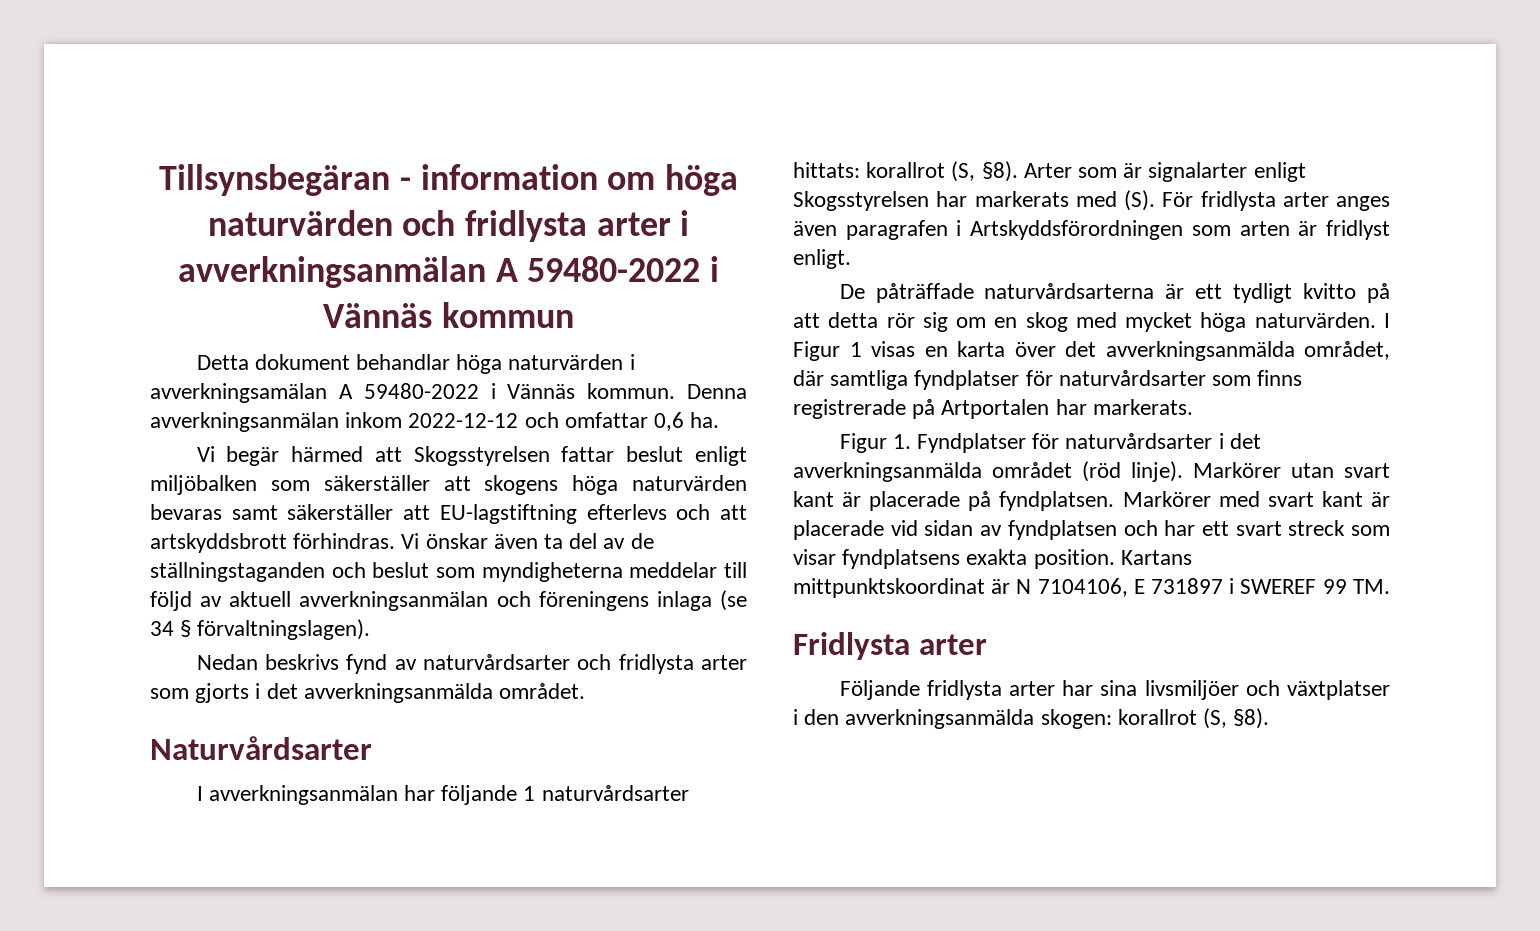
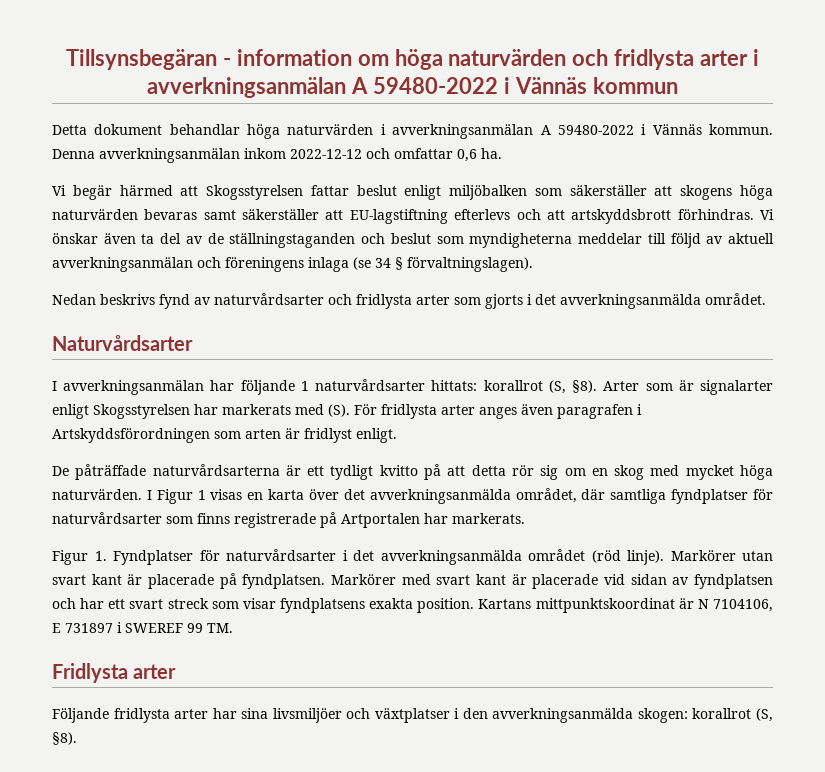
- Detta dokument behandlar höga naturvärden i avverkningsamälan A 59480-2022 i Vännäs kommun.
+ Detta dokument behandlar höga naturvärden i avverkningsanmälan A 59480-2022 i Vännäs kommun.

